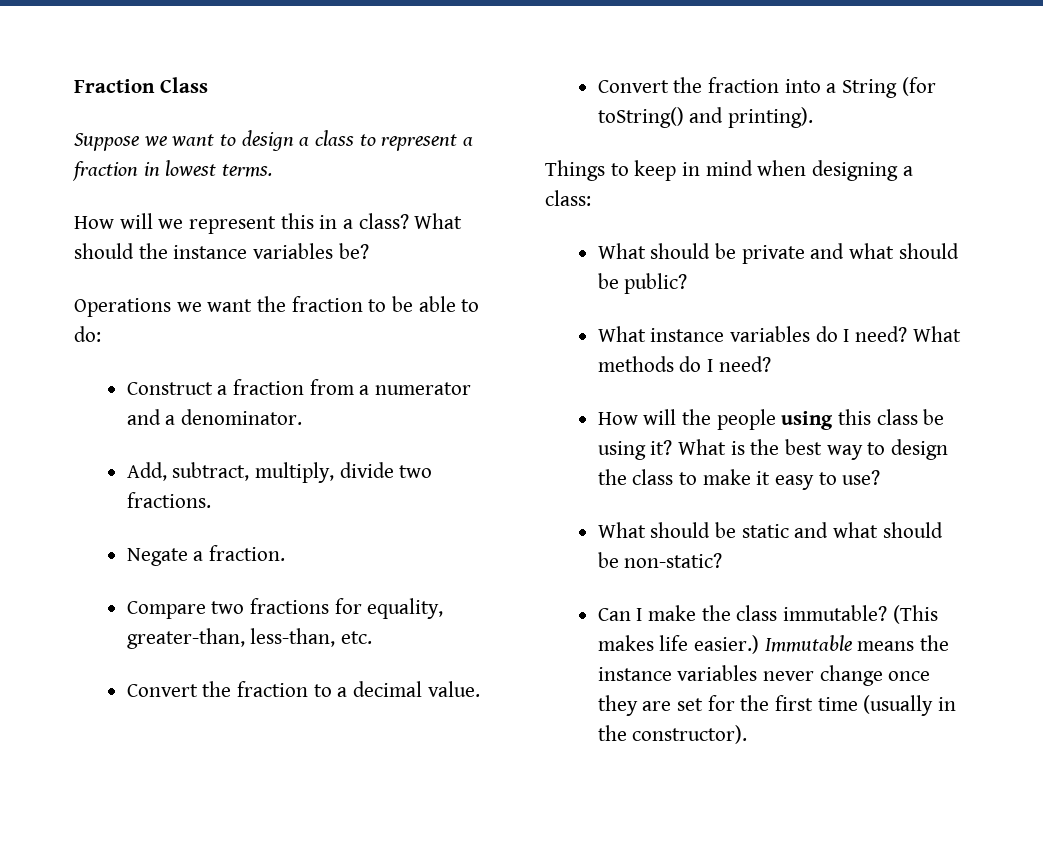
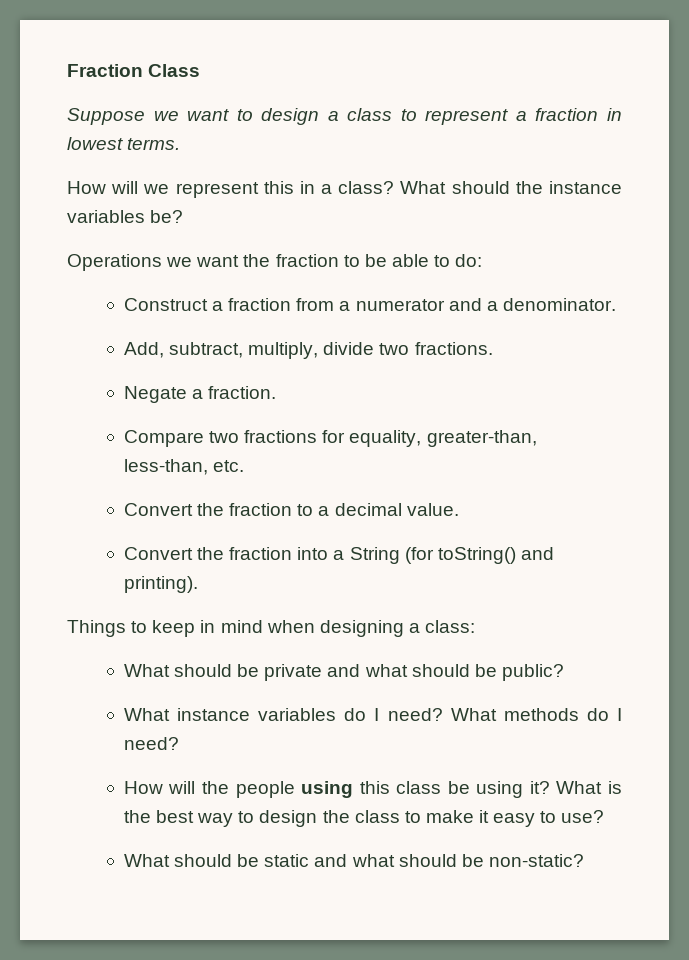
- Can I make the class immutable? (This makes life easier.) Immutable means the instance variables never change once they are set for the first time (usually in the constructor).

